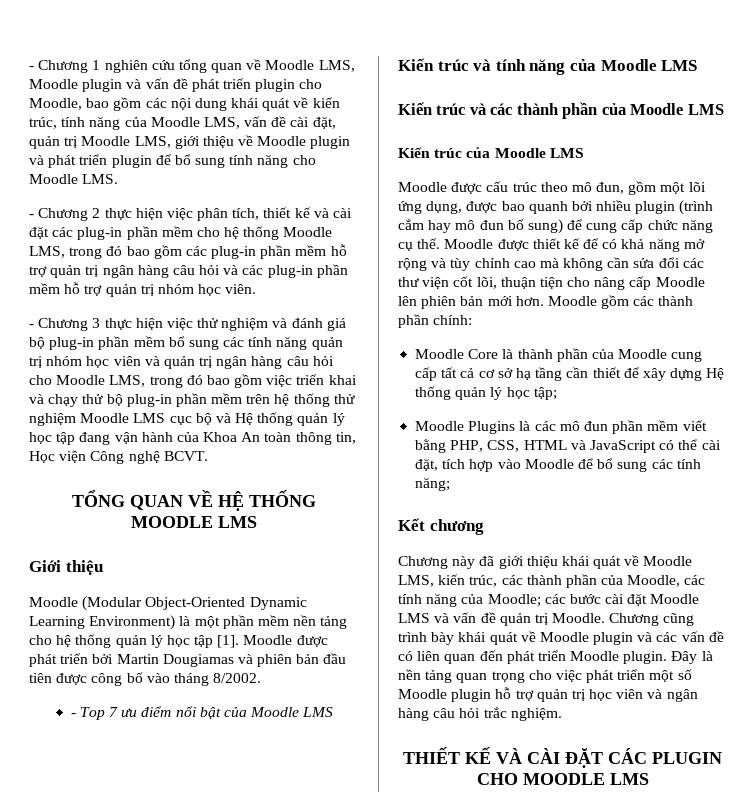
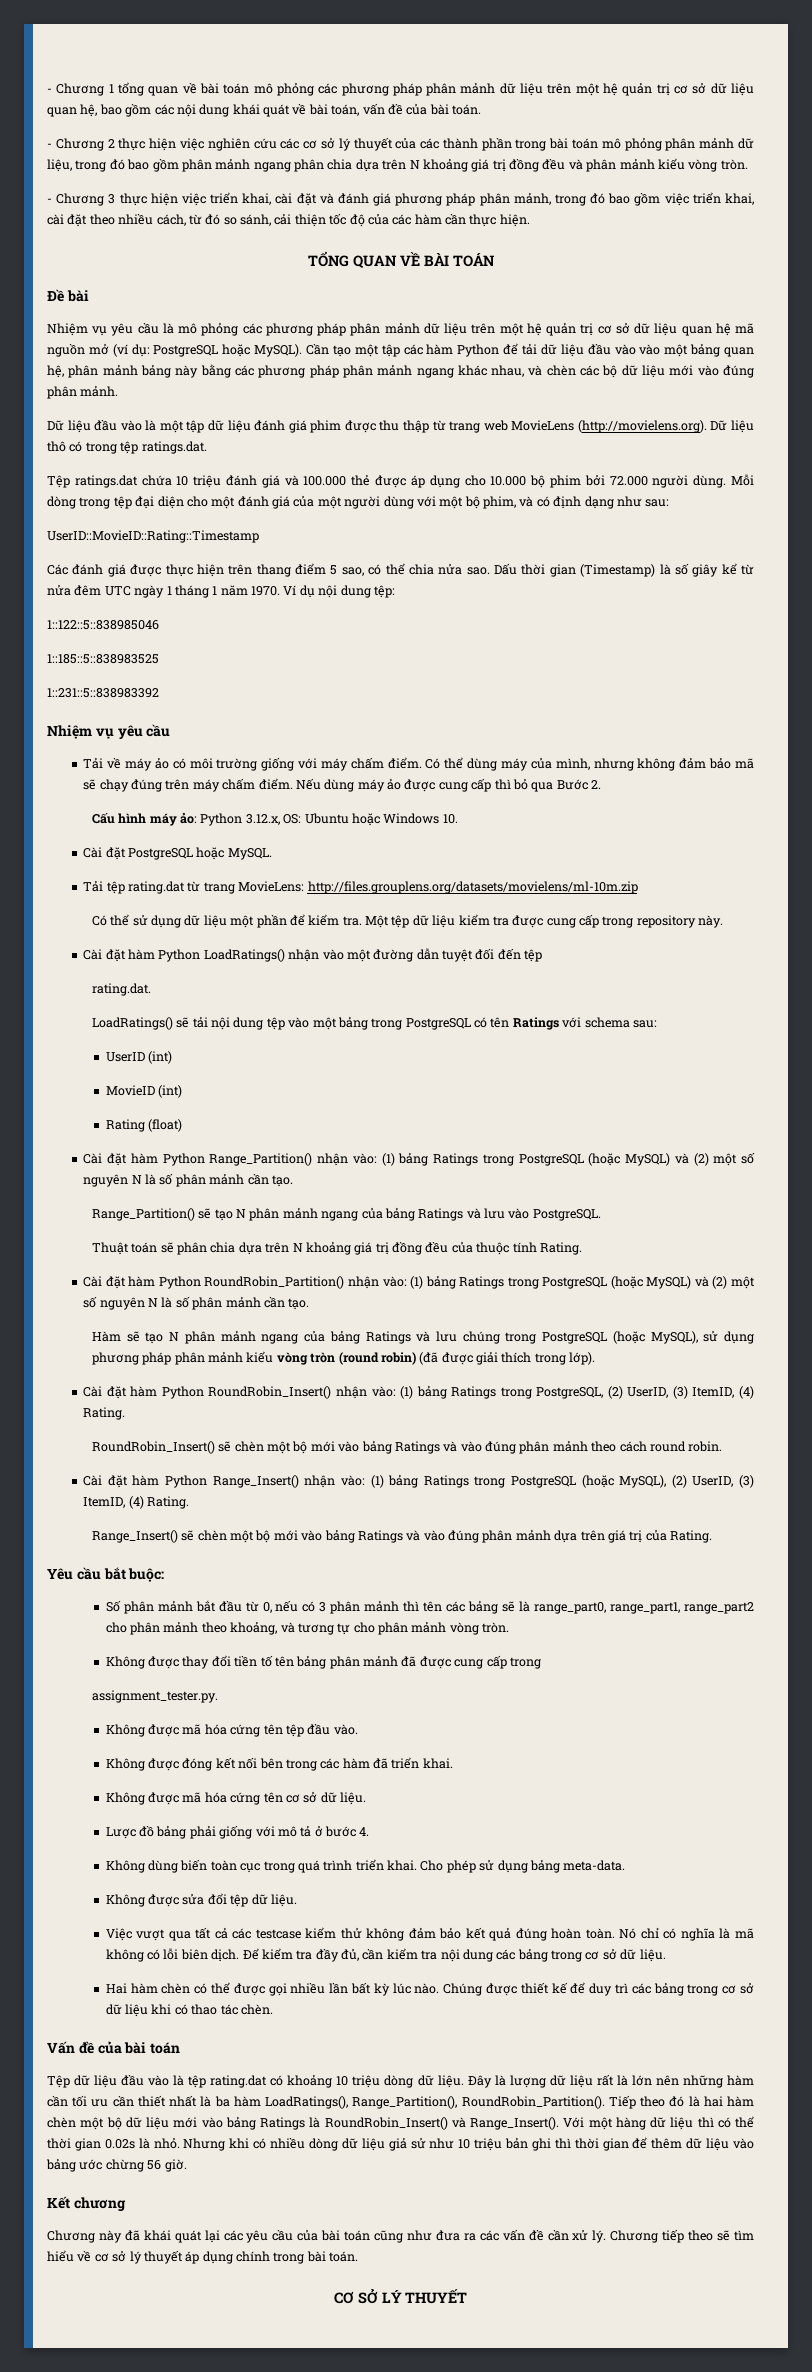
- - Chương 1 nghiên cứu tổng quan về Moodle LMS, Moodle plugin và vấn đề phát triển plugin cho Moodle, bao gồm các nội dung khái quát về kiến trúc, tính năng của Moodle LMS, vấn đề cài đặt, quản trị Moodle LMS, giới thiệu về Moodle plugin và phát triển plugin để bổ sung tính năng cho Moodle LMS.
+ - Chương 1 tổng quan về bài toán mô phỏng các phương pháp phân mảnh dữ liệu trên một hệ quản trị cơ sở dữ liệu quan hệ, bao gồm các nội dung khái quát về bài toán, vấn đề của bài toán.
- - Chương 2 thực hiện việc phân tích, thiết kế và cài đặt các plug-in phần mềm cho hệ thống Moodle LMS, trong đó bao gồm các plug-in phần mềm hỗ trợ quản trị ngân hàng câu hỏi và các plug-in phần mềm hỗ trợ quản trị nhóm học viên.
+ - Chương 2 thực hiện việc nghiên cứu các cơ sở lý thuyết của các thành phần trong bài toán mô phỏng phân mảnh dữ liệu, trong đó bao gồm phân mảnh ngang phân chia dựa trên N khoảng giá trị đồng đều và phân mảnh kiểu vòng tròn.
- - Chương 3 thực hiện việc thử nghiệm và đánh giá bộ plug-in phần mềm bổ sung các tính năng quản trị nhóm học viên và quản trị ngân hàng câu hỏi cho Moodle LMS, trong đó bao gồm việc triển khai và chạy thử bộ plug-in phần mềm trên hệ thống thử nghiệm Moodle LMS cục bộ và Hệ thống quản lý học tập đang vận hành của Khoa An toàn thông tin, Học viện Công nghệ BCVT.
- TỔNG QUAN VỀ HỆ THỐNG MOODLE LMS
- Giới thiệu
- Moodle (Modular Object-Oriented Dynamic Learning Environment) là một phần mềm nền tảng cho hệ thống quản lý học tập [1]. Moodle được phát triển bởi Martin Dougiamas và phiên bản đầu tiên được công bố vào tháng 8/2002.
- - Top 7 ưu điểm nổi bật của Moodle LMS
- Kiến trúc và tính năng của Moodle LMS
- Kiến trúc và các thành phần của Moodle LMS
- Kiến trúc của Moodle LMS
- Moodle được cấu trúc theo mô đun, gồm một lõi ứng dụng, được bao quanh bởi nhiều plugin (trình cắm hay mô đun bổ sung) để cung cấp chức năng cụ thể. Moodle được thiết kế để có khả năng mở rộng và tùy chỉnh cao mà không cần sửa đổi các thư viện cốt lõi, thuận tiện cho nâng cấp Moodle lên phiên bản mới hơn. Moodle gồm các thành phần chính:
- Moodle Core là thành phần của Moodle cung cấp tất cả cơ sở hạ tầng cần thiết để xây dựng Hệ thống quản lý học tập;
- Moodle Plugins là các mô đun phần mềm viết bằng PHP, CSS, HTML và JavaScript có thể cài đặt, tích hợp vào Moodle để bổ sung các tính năng;
+ - Chương 3 thực hiện việc triển khai, cài đặt và đánh giá phương pháp phân mảnh, trong đó bao gồm việc triển khai, cài đặt theo nhiều cách, từ đó so sánh, cải thiện tốc độ của các hàm cần thực hiện.
+ TỔNG QUAN VỀ BÀI TOÁN
+ Đề bài
+ Nhiệm vụ yêu cầu là mô phỏng các phương pháp phân mảnh dữ liệu trên một hệ quản trị cơ sở dữ liệu quan hệ mã nguồn mở (ví dụ: PostgreSQL hoặc MySQL). Cần tạo một tập các hàm Python để tải dữ liệu đầu vào vào một bảng quan hệ, phân mảnh bảng này bằng các phương pháp phân mảnh ngang khác nhau, và chèn các bộ dữ liệu mới vào đúng phân mảnh.
+ Dữ liệu đầu vào là một tập dữ liệu đánh giá phim được thu thập từ trang web MovieLens (http://movielens.org). Dữ liệu thô có trong tệp ratings.dat.
+ Tệp ratings.dat chứa 10 triệu đánh giá và 100.000 thẻ được áp dụng cho 10.000 bộ phim bởi 72.000 người dùng. Mỗi dòng trong tệp đại diện cho một đánh giá của một người dùng với một bộ phim, và có định dạng như sau:
+ UserID::MovieID::Rating::Timestamp
+ Các đánh giá được thực hiện trên thang điểm 5 sao, có thể chia nửa sao. Dấu thời gian (Timestamp) là số giây kể từ nửa đêm UTC ngày 1 tháng 1 năm 1970. Ví dụ nội dung tệp:
+ 1::122::5::838985046
+ 1::185::5::838983525
+ 1::231::5::838983392
+ Nhiệm vụ yêu cầu
+ Tải về máy ảo có môi trường giống với máy chấm điểm. Có thể dùng máy của mình, nhưng không đảm bảo mã sẽ chạy đúng trên máy chấm điểm. Nếu dùng máy ảo được cung cấp thì bỏ qua Bước 2.
+ Cấu hình máy ảo: Python 3.12.x, OS: Ubuntu hoặc Windows 10.
+ Cài đặt PostgreSQL hoặc MySQL.
+ Tải tệp rating.dat từ trang MovieLens: http://files.grouplens.org/datasets/movielens/ml-10m.zip
+ Có thể sử dụng dữ liệu một phần để kiểm tra. Một tệp dữ liệu kiểm tra được cung cấp trong repository này.
+ Cài đặt hàm Python LoadRatings() nhận vào một đường dẫn tuyệt đối đến tệp
+ rating.dat.
+ LoadRatings() sẽ tải nội dung tệp vào một bảng trong PostgreSQL có tên Ratings với schema sau:
+ UserID (int)
+ MovieID (int)
+ Rating (float)
+ Cài đặt hàm Python Range_Partition() nhận vào: (1) bảng Ratings trong PostgreSQL (hoặc MySQL) và (2) một số nguyên N là số phân mảnh cần tạo.
+ Range_Partition() sẽ tạo N phân mảnh ngang của bảng Ratings và lưu vào PostgreSQL.
+ Thuật toán sẽ phân chia dựa trên N khoảng giá trị đồng đều của thuộc tính Rating.
+ Cài đặt hàm Python RoundRobin_Partition() nhận vào: (1) bảng Ratings trong PostgreSQL (hoặc MySQL) và (2) một số nguyên N là số phân mảnh cần tạo.
+ Hàm sẽ tạo N phân mảnh ngang của bảng Ratings và lưu chúng trong PostgreSQL (hoặc MySQL), sử dụng phương pháp phân mảnh kiểu vòng tròn (round robin) (đã được giải thích trong lớp).
+ Cài đặt hàm Python RoundRobin_Insert() nhận vào: (1) bảng Ratings trong PostgreSQL, (2) UserID, (3) ItemID, (4) Rating.
+ RoundRobin_Insert() sẽ chèn một bộ mới vào bảng Ratings và vào đúng phân mảnh theo cách round robin.
+ Cài đặt hàm Python Range_Insert() nhận vào: (1) bảng Ratings trong PostgreSQL (hoặc MySQL), (2) UserID, (3) ItemID, (4) Rating.
+ Range_Insert() sẽ chèn một bộ mới vào bảng Ratings và vào đúng phân mảnh dựa trên giá trị của Rating.
+ Yêu cầu bắt buộc:
+ Số phân mảnh bắt đầu từ 0, nếu có 3 phân mảnh thì tên các bảng sẽ là range_part0, range_part1, range_part2 cho phân mảnh theo khoảng, và tương tự cho phân mảnh vòng tròn.
+ Không được thay đổi tiền tố tên bảng phân mảnh đã được cung cấp trong
+ assignment_tester.py.
+ Không được mã hóa cứng tên tệp đầu vào.
+ Không được đóng kết nối bên trong các hàm đã triển khai.
+ Không được mã hóa cứng tên cơ sở dữ liệu.
+ Lược đồ bảng phải giống với mô tả ở bước 4.
+ Không dùng biến toàn cục trong quá trình triển khai. Cho phép sử dụng bảng meta-data.
+ Không được sửa đổi tệp dữ liệu.
+ Việc vượt qua tất cả các testcase kiểm thử không đảm bảo kết quả đúng hoàn toàn. Nó chỉ có nghĩa là mã không có lỗi biên dịch. Để kiểm tra đầy đủ, cần kiểm tra nội dung các bảng trong cơ sở dữ liệu.
+ Hai hàm chèn có thể được gọi nhiều lần bất kỳ lúc nào. Chúng được thiết kế để duy trì các bảng trong cơ sở dữ liệu khi có thao tác chèn.
+ Vấn đề của bài toán
+ Tệp dữ liệu đầu vào là tệp rating.dat có khoảng 10 triệu dòng dữ liệu. Đây là lượng dữ liệu rất là lớn nên những hàm cần tối ưu cần thiết nhất là ba hàm LoadRatings(), Range_Partition(), RoundRobin_Partition(). Tiếp theo đó là hai hàm chèn một bộ dữ liệu mới vào bảng Ratings là RoundRobin_Insert() và Range_Insert(). Với một hàng dữ liệu thì có thể thời gian 0.02s là nhỏ. Nhưng khi có nhiều dòng dữ liệu giả sử như 10 triệu bản ghi thì thời gian để thêm dữ liệu vào bảng ước chừng 56 giờ.
- Chương này đã giới thiệu khái quát về Moodle LMS, kiến trúc, các thành phần của Moodle, các tính năng của Moodle; các bước cài đặt Moodle LMS và vấn đề quản trị Moodle. Chương cũng trình bày khái quát về Moodle plugin và các vấn đề có liên quan đến phát triển Moodle plugin. Đây là nền tảng quan trọng cho việc phát triển một số Moodle plugin hỗ trợ quản trị học viên và ngân hàng câu hỏi trắc nghiệm.
- THIẾT KẾ VÀ CÀI ĐẶT CÁC PLUGIN CHO MOODLE LMS
+ Chương này đã khái quát lại các yêu cầu của bài toán cũng như đưa ra các vấn đề cần xử lý. Chương tiếp theo sẽ tìm hiểu về cơ sở lý thuyết áp dụng chính trong bài toán.
+ CƠ SỞ LÝ THUYẾT

